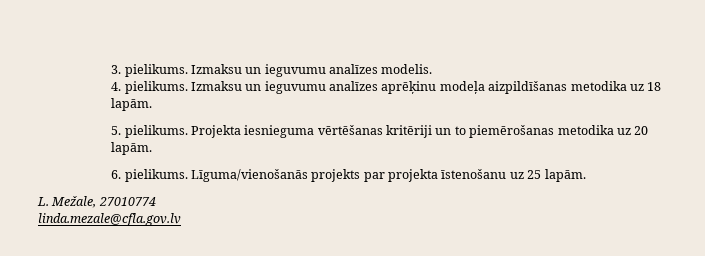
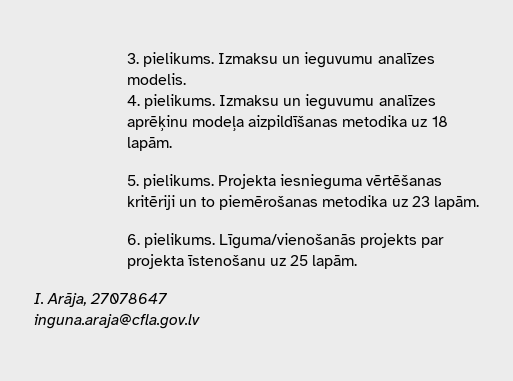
- Projekta iesnieguma vērtēšanas kritēriji un to piemērošanas metodika uz 20 lapām.
+ Projekta iesnieguma vērtēšanas kritēriji un to piemērošanas metodika uz 23 lapām.
- L. Mežale, 27010774
- linda.mezale@cfla.gov.lv
+ I. Arāja, 27078647
+ inguna.araja@cfla.gov.lv

